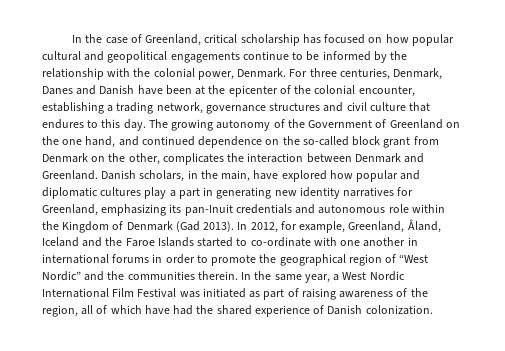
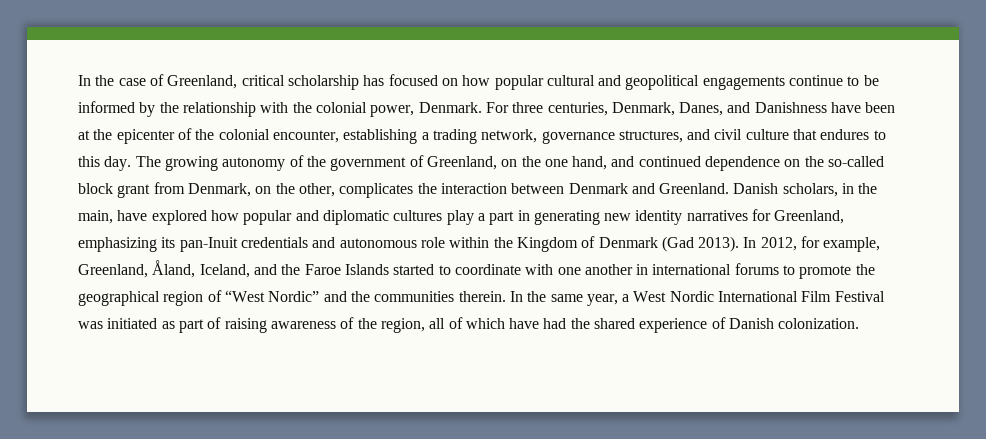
- For three centuries, Denmark, Danes and Danish have been at the epicenter of the colonial encounter, establishing a trading network, governance structures and civil culture that endures to this day.
+ For three centuries, Denmark, Danes, and Danishness have been at the epicenter of the colonial encounter, establishing a trading network, governance structures, and civil culture that endures to this day.
- The growing autonomy of the Government of Greenland on the one hand, and continued dependence on the so-called block grant from Denmark on the other, complicates the interaction between Denmark and Greenland.
+ The growing autonomy of the government of Greenland, on the one hand, and continued dependence on the so-called block grant from Denmark, on the other, complicates the interaction between Denmark and Greenland.
- In 2012, for example, Greenland, Åland, Iceland and the Faroe Islands started to co-ordinate with one another in international forums in order to promote the geographical region of “West Nordic” and the communities therein.
+ In 2012, for example, Greenland, Åland, Iceland, and the Faroe Islands started to coordinate with one another in international forums to promote the geographical region of “West Nordic” and the communities therein.

